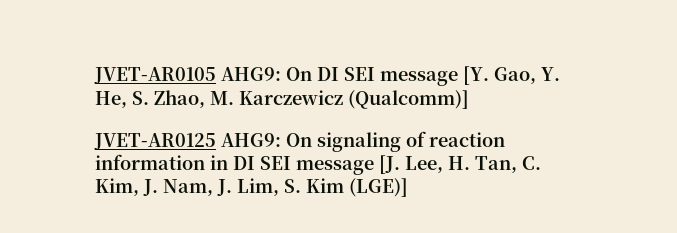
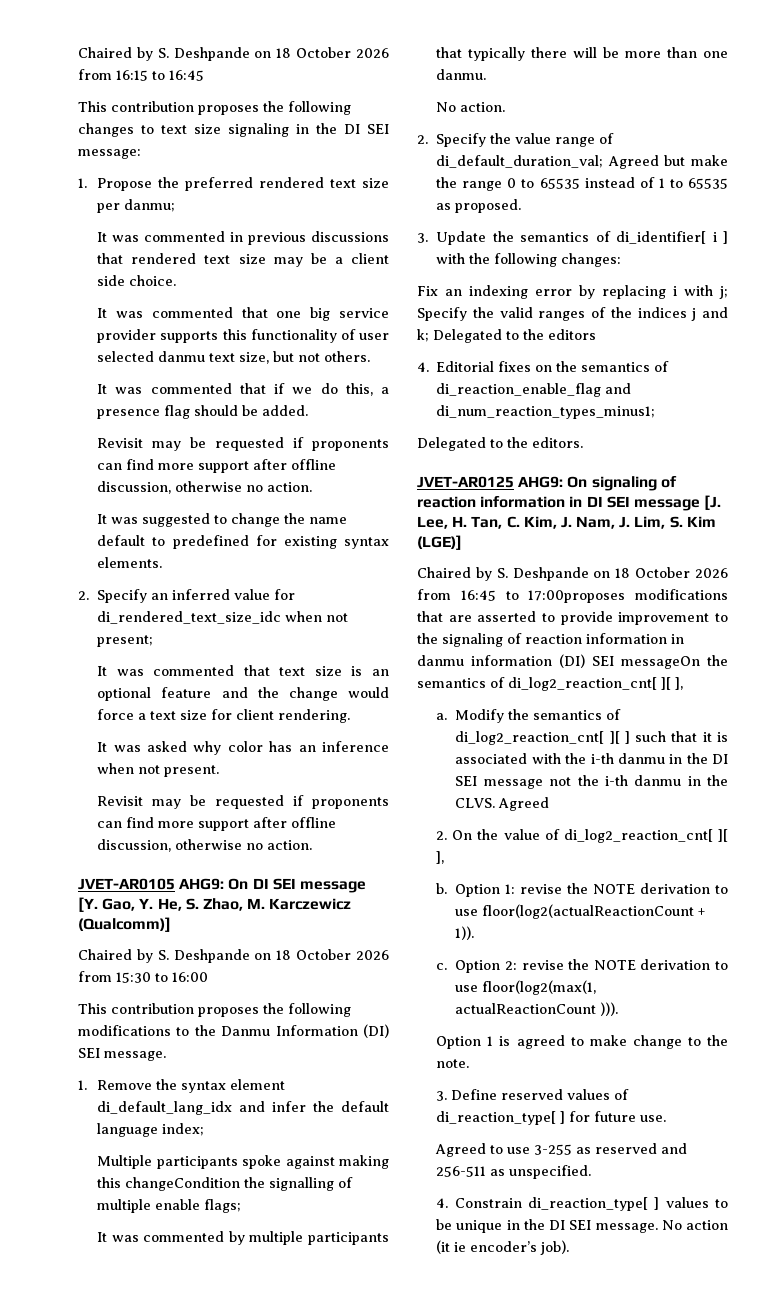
+ Chaired by S. Deshpande on 18 October 2026 from 16:15 to 16:45
+ This contribution proposes the following changes to text size signaling in the DI SEI message:
+ 1. Propose the preferred rendered text size per danmu;
+ It was commented in previous discussions that rendered text size may be a client side choice.
+ It was commented that one big service provider supports this functionality of user selected danmu text size, but not others.
+ It was commented that if we do this, a presence flag should be added.
+ Revisit may be requested if proponents can find more support after offline discussion, otherwise no action.
+ It was suggested to change the name default to predefined for existing syntax elements.
+ 2. Specify an inferred value for di_rendered_text_size_idc when not present;
+ It was commented that text size is an optional feature and the change would force a text size for client rendering.
+ It was asked why color has an inference when not present.
+ Revisit may be requested if proponents can find more support after offline discussion, otherwise no action.
+ Chaired by S. Deshpande on 18 October 2026 from 15:30 to 16:00
+ This contribution proposes the following modifications to the Danmu Information (DI) SEI message.
+ 1. Remove the syntax element di_default_lang_idx and infer the default language index;
+ Multiple participants spoke against making this changeCondition the signalling of multiple enable flags;
+ It was commented by multiple participants that typically there will be more than one danmu.
+ No action.
+ 2. Specify the value range of di_default_duration_val; Agreed but make the range 0 to 65535 instead of 1 to 65535 as proposed.
+ 3. Update the semantics of di_identifier[ i ] with the following changes:
+ Fix an indexing error by replacing i with j; Specify the valid ranges of the indices j and k; Delegated to the editors
+ 4. Editorial fixes on the semantics of di_reaction_enable_flag and di_num_reaction_types_minus1;
+ Delegated to the editors.
+ Chaired by S. Deshpande on 18 October 2026 from 16:45 to 17:00proposes modifications that are asserted to provide improvement to the signaling of reaction information in danmu information (DI) SEI messageOn the semantics of di_log2_reaction_cnt[ ][ ],
+ a. Modify the semantics of di_log2_reaction_cnt[ ][ ] such that it is associated with the i-th danmu in the DI SEI message not the i-th danmu in the CLVS. Agreed
+ 2. On the value of di_log2_reaction_cnt[ ][ ],
+ b. Option 1: revise the NOTE derivation to use floor(log2(actualReactionCount + 1)).
+ c. Option 2: revise the NOTE derivation to use floor(log2(max(1, actualReactionCount ))).
+ Option 1 is agreed to make change to the note.
+ 3. Define reserved values of di_reaction_type[ ] for future use.
+ Agreed to use 3-255 as reserved and 256-511 as unspecified.
+ 4. Constrain di_reaction_type[ ] values to be unique in the DI SEI message. No action (it ie encoder’s job).

